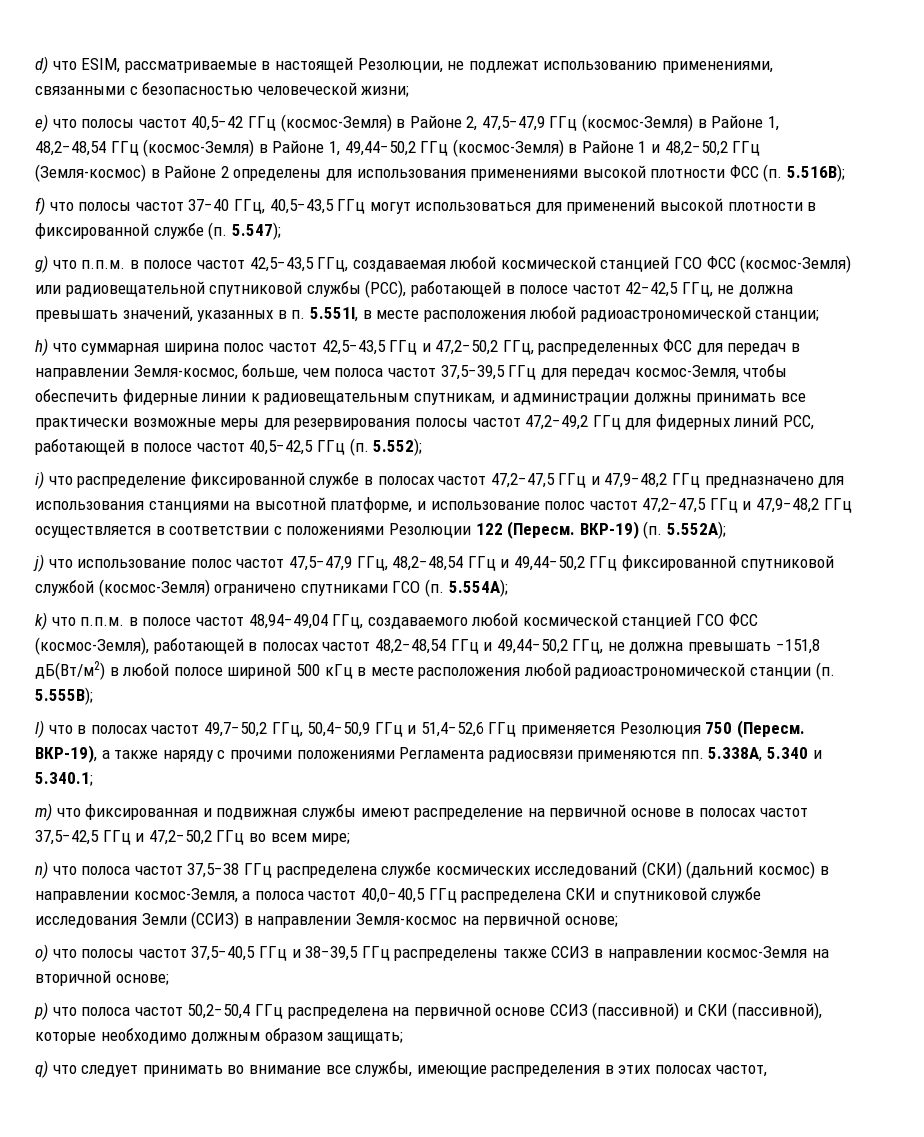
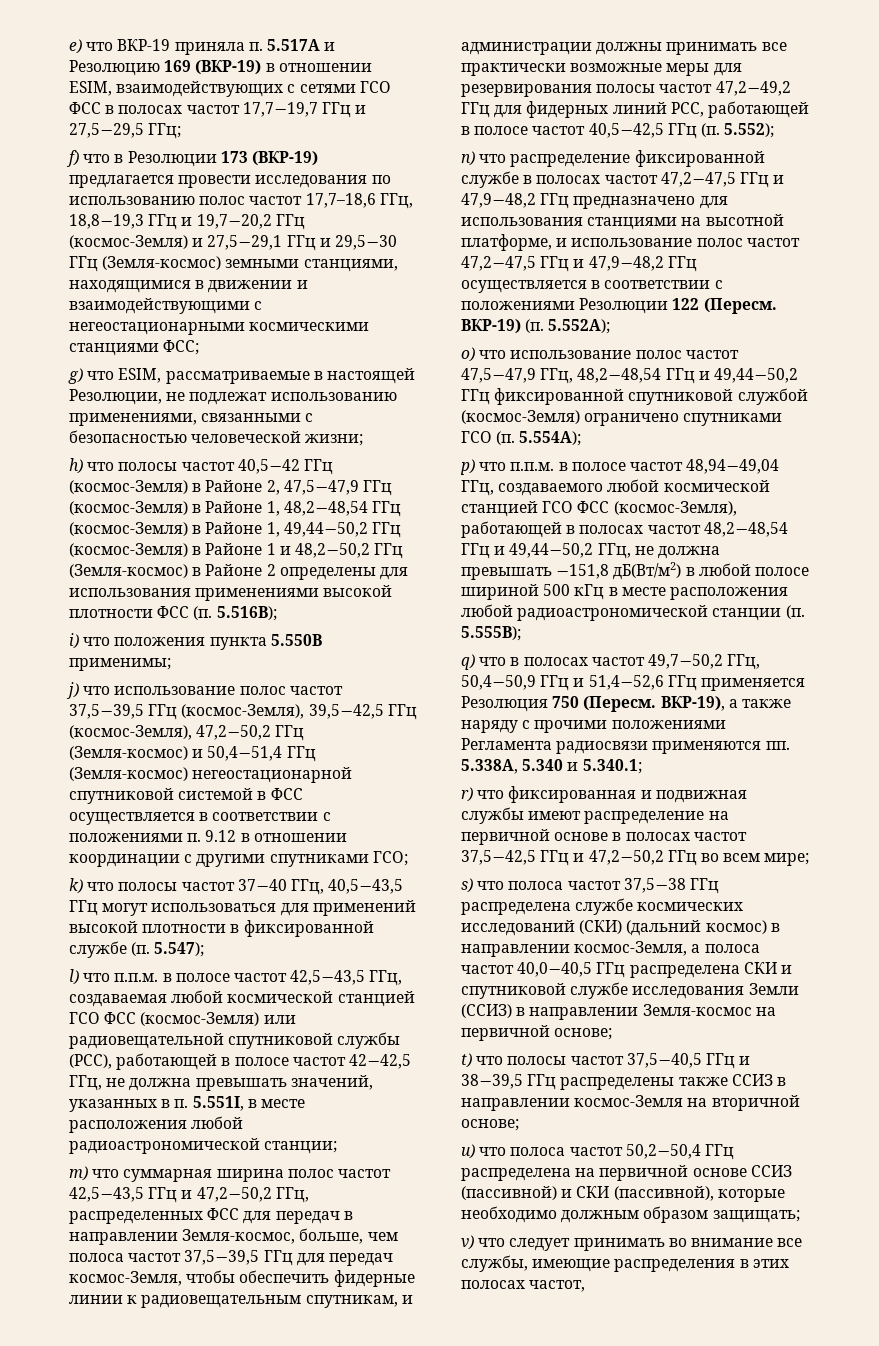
- d) что ESIM, рассматриваемые в настоящей Резолюции, не подлежат использованию применениями, связанными с безопасностью человеческой жизни;
+ e) что ВКР-19 приняла п. 5.517А и Резолюцию 169 (ВКР-19) в отношении ESIM, взаимодействующих с сетями ГСО ФСС в полосах частот 17,7−19,7 ГГц и 27,5−29,5 ГГц;
+ f) что в Резолюции 173 (ВКР-19) предлагается провести исследования по использованию полос частот 17,7–18,6 ГГц, 18,8−19,3 ГГц и 19,7−20,2 ГГц (космос-Земля) и 27,5−29,1 ГГц и 29,5−30 ГГц (Земля-космос) земными станциями, находящимися в движении и взаимодействующими с негеостационарными космическими станциями ФСС;
+ g) что ESIM, рассматриваемые в настоящей Резолюции, не подлежат использованию применениями, связанными с безопасностью человеческой жизни;
- e) что полосы частот 40,5−42 ГГц (космос-Земля) в Районе 2, 47,5−47,9 ГГц (космос-Земля) в Районе 1, 48,2−48,54 ГГц (космос-Земля) в Районе 1, 49,44−50,2 ГГц (космос-Земля) в Районе 1 и 48,2−50,2 ГГц (Земля-космос) в Районе 2 определены для использования применениями высокой плотности ФСС (п. 5.516B);
+ h) что полосы частот 40,5−42 ГГц (космос-Земля) в Районе 2, 47,5−47,9 ГГц (космос-Земля) в Районе 1, 48,2−48,54 ГГц (космос-Земля) в Районе 1, 49,44−50,2 ГГц (космос-Земля) в Районе 1 и 48,2−50,2 ГГц (Земля-космос) в Районе 2 определены для использования применениями высокой плотности ФСС (п. 5.516B);
- f) что полосы частот 37−40 ГГц, 40,5−43,5 ГГц могут использоваться для применений высокой плотности в фиксированной службе (п. 5.547);
+ i) что положения пункта 5.550B применимы;
+ j) что использование полос частот 37,5−39,5 ГГц (космос-Земля), 39,5−42,5 ГГц (космос-Земля), 47,2−50,2 ГГц (Земля-космос) и 50,4−51,4 ГГц (Земля-космос) негеостационарной спутниковой системой в ФСС осуществляется в соответствии с положениями п. 9.12 в отношении координации с другими спутниками ГСО;
+ k) что полосы частот 37−40 ГГц, 40,5−43,5 ГГц могут использоваться для применений высокой плотности в фиксированной службе (п. 5.547);
- g) что п.п.м. в полосе частот 42,5−43,5 ГГц, создаваемая любой космической станцией ГСО ФСС (космос-Земля) или радиовещательной спутниковой службы (РСС), работающей в полосе частот 42−42,5 ГГц, не должна превышать значений, указанных в п. 5.551I, в месте расположения любой радиоастрономической станции;
+ l) что п.п.м. в полосе частот 42,5−43,5 ГГц, создаваемая любой космической станцией ГСО ФСС (космос-Земля) или радиовещательной спутниковой службы (РСС), работающей в полосе частот 42−42,5 ГГц, не должна превышать значений, указанных в п. 5.551I, в месте расположения любой радиоастрономической станции;
- h) что суммарная ширина полос частот 42,5−43,5 ГГц и 47,2−50,2 ГГц, распределенных ФСС для передач в направлении Земля-космос, больше, чем полоса частот 37,5−39,5 ГГц для передач космос-Земля, чтобы обеспечить фидерные линии к радиовещательным спутникам, и администрации должны принимать все практически возможные меры для резервирования полосы частот 47,2−49,2 ГГц для фидерных линий РСС, работающей в полосе частот 40,5−42,5 ГГц (п. 5.552);
+ m) что суммарная ширина полос частот 42,5−43,5 ГГц и 47,2−50,2 ГГц, распределенных ФСС для передач в направлении Земля-космос, больше, чем полоса частот 37,5−39,5 ГГц для передач космос-Земля, чтобы обеспечить фидерные линии к радиовещательным спутникам, и администрации должны принимать все практически возможные меры для резервирования полосы частот 47,2−49,2 ГГц для фидерных линий РСС, работающей в полосе частот 40,5−42,5 ГГц (п. 5.552);
- i) что распределение фиксированной службе в полосах частот 47,2−47,5 ГГц и 47,9−48,2 ГГц предназначено для использования станциями на высотной платформе, и использование полос частот 47,2−47,5 ГГц и 47,9−48,2 ГГц осуществляется в соответствии с положениями Резолюции 122 (Пересм.
+ n) что распределение фиксированной службе в полосах частот 47,2−47,5 ГГц и 47,9−48,2 ГГц предназначено для использования станциями на высотной платформе, и использование полос частот 47,2−47,5 ГГц и 47,9−48,2 ГГц осуществляется в соответствии с положениями Резолюции 122 (Пересм.
- j) что использование полос частот 47,5−47,9 ГГц, 48,2−48,54 ГГц и 49,44−50,2 ГГц фиксированной спутниковой службой (космос-Земля) ограничено спутниками ГСО (п. 5.554A);
+ o) что использование полос частот 47,5−47,9 ГГц, 48,2−48,54 ГГц и 49,44−50,2 ГГц фиксированной спутниковой службой (космос-Земля) ограничено спутниками ГСО (п. 5.554A);
- k) что п.п.м. в полосе частот 48,94−49,04 ГГц, создаваемого любой космической станцией ГСО ФСС (космос-Земля), работающей в полосах частот 48,2−48,54 ГГц и 49,44−50,2 ГГц, не должна превышать −151,8 дБ(Вт/м2) в любой полосе шириной 500 кГц в месте расположения любой радиоастрономической станции (п. 5.555B);
+ p) что п.п.м. в полосе частот 48,94−49,04 ГГц, создаваемого любой космической станцией ГСО ФСС (космос-Земля), работающей в полосах частот 48,2−48,54 ГГц и 49,44−50,2 ГГц, не должна превышать −151,8 дБ(Вт/м2) в любой полосе шириной 500 кГц в месте расположения любой радиоастрономической станции (п. 5.555B);
- l) что в полосах частот 49,7−50,2 ГГц, 50,4−50,9 ГГц и 51,4−52,6 ГГц применяется Резолюция 750 (Пересм.
+ q) что в полосах частот 49,7−50,2 ГГц, 50,4−50,9 ГГц и 51,4−52,6 ГГц применяется Резолюция 750 (Пересм.
- m) что фиксированная и подвижная службы имеют распределение на первичной основе в полосах частот 37,5−42,5 ГГц и 47,2−50,2 ГГц во всем мире;
+ r) что фиксированная и подвижная службы имеют распределение на первичной основе в полосах частот 37,5−42,5 ГГц и 47,2−50,2 ГГц во всем мире;
- n) что полоса частот 37,5−38 ГГц распределена службе космических исследований (СКИ) (дальний космос) в направлении космос-Земля, а полоса частот 40,0−40,5 ГГц распределена СКИ и спутниковой службе исследования Земли (ССИЗ) в направлении Земля-космос на первичной основе;
+ s) что полоса частот 37,5−38 ГГц распределена службе космических исследований (СКИ) (дальний космос) в направлении космос-Земля, а полоса частот 40,0−40,5 ГГц распределена СКИ и спутниковой службе исследования Земли (ССИЗ) в направлении Земля-космос на первичной основе;
- o) что полосы частот 37,5−40,5 ГГц и 38−39,5 ГГц распределены также ССИЗ в направлении космос-Земля на вторичной основе;
+ t) что полосы частот 37,5−40,5 ГГц и 38−39,5 ГГц распределены также ССИЗ в направлении космос-Земля на вторичной основе;
- p) что полоса частот 50,2−50,4 ГГц распределена на первичной основе ССИЗ (пассивной) и СКИ (пассивной), которые необходимо должным образом защищать;
+ u) что полоса частот 50,2−50,4 ГГц распределена на первичной основе ССИЗ (пассивной) и СКИ (пассивной), которые необходимо должным образом защищать;
- q) что следует принимать во внимание все службы, имеющие распределения в этих полосах частот,
+ v) что следует принимать во внимание все службы, имеющие распределения в этих полосах частот,

